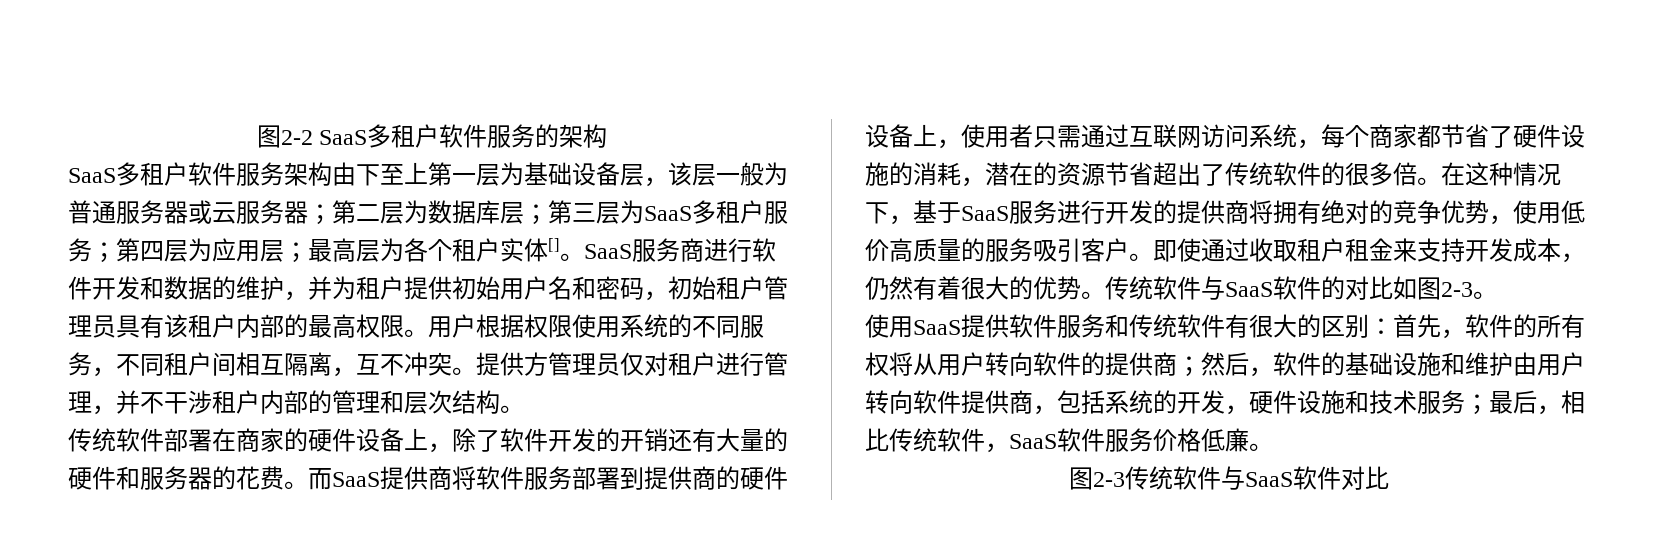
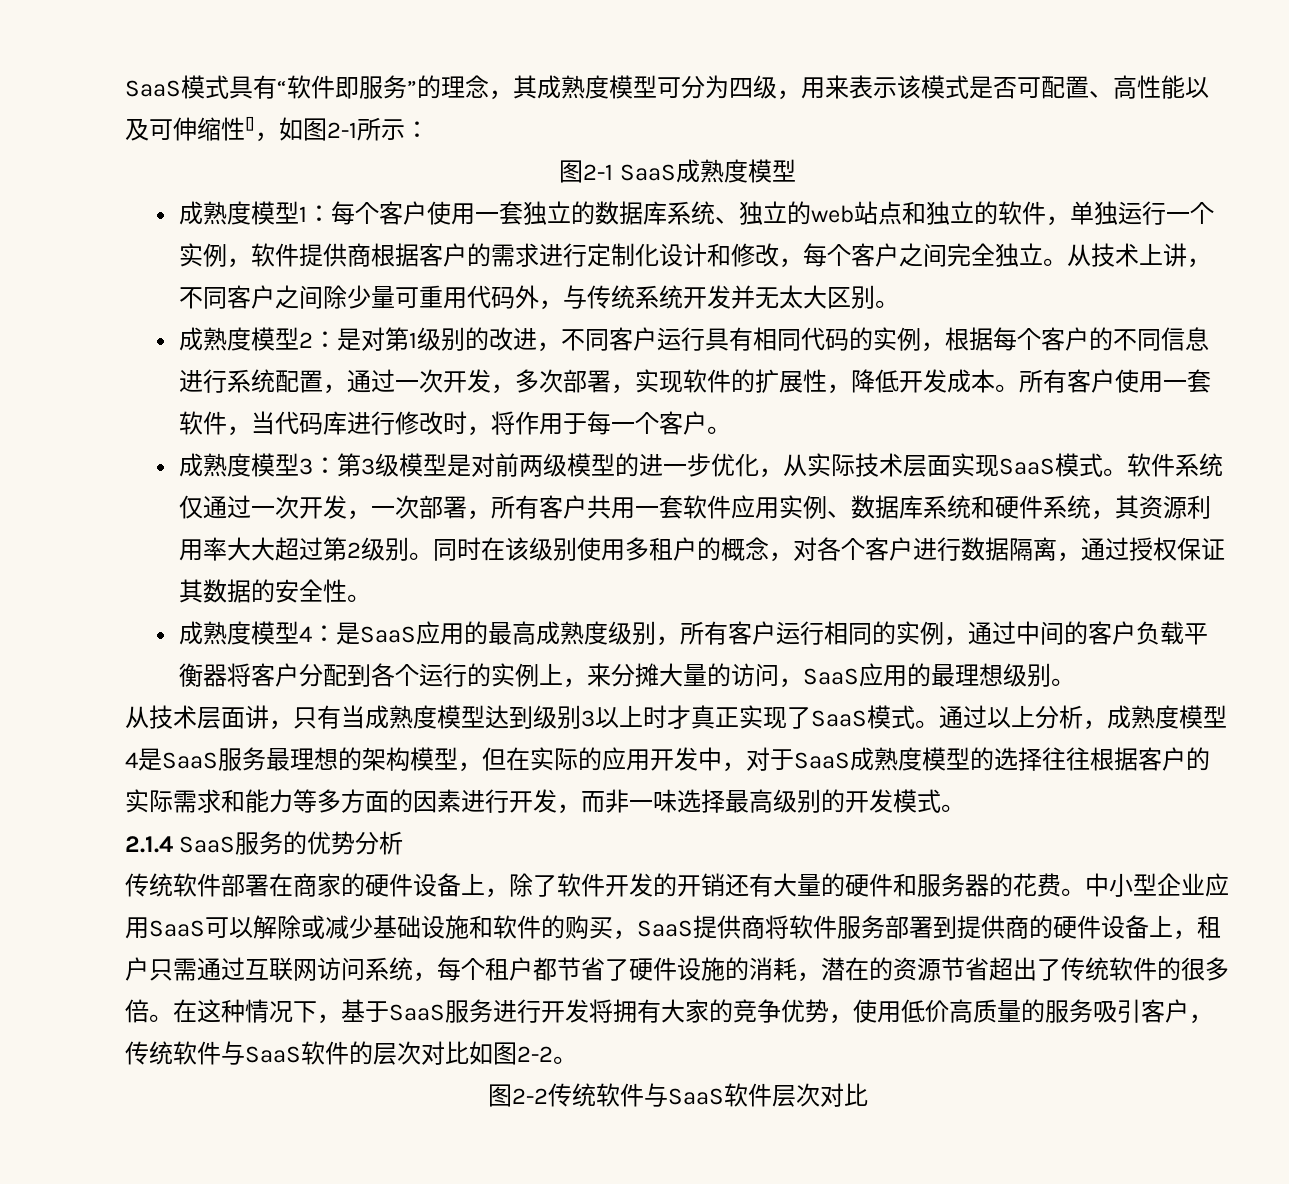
- 图2-2 SaaS多租户软件服务的架构
- SaaS多租户软件服务架构由下至上第一层为基础设备层，该层一般为普通服务器或云服务器；第二层为数据库层；第三层为SaaS多租户服务；第四层为应用层；最高层为各个租户实体[]。SaaS服务商进行软件开发和数据的维护，并为租户提供初始用户名和密码，初始租户管理员具有该租户内部的最高权限。用户根据权限使用系统的不同服务，不同租户间相互隔离，互不冲突。提供方管理员仅对租户进行管理，并不干涉租户内部的管理和层次结构。
+ SaaS模式具有“软件即服务”的理念，其成熟度模型可分为四级，用来表示该模式是否可配置、高性能以及可伸缩性[]，如图2-1所示：
+ 图2-1 SaaS成熟度模型
+ 成熟度模型1：每个客户使用一套独立的数据库系统、独立的web站点和独立的软件，单独运行一个实例，软件提供商根据客户的需求进行定制化设计和修改，每个客户之间完全独立。从技术上讲，不同客户之间除少量可重用代码外，与传统系统开发并无太大区别。
+ 成熟度模型2：是对第1级别的改进，不同客户运行具有相同代码的实例，根据每个客户的不同信息进行系统配置，通过一次开发，多次部署，实现软件的扩展性，降低开发成本。所有客户使用一套软件，当代码库进行修改时，将作用于每一个客户。
+ 成熟度模型3：第3级模型是对前两级模型的进一步优化，从实际技术层面实现SaaS模式。软件系统仅通过一次开发，一次部署，所有客户共用一套软件应用实例、数据库系统和硬件系统，其资源利用率大大超过第2级别。同时在该级别使用多租户的概念，对各个客户进行数据隔离，通过授权保证其数据的安全性。
+ 成熟度模型4：是SaaS应用的最高成熟度级别，所有客户运行相同的实例，通过中间的客户负载平衡器将客户分配到各个运行的实例上，来分摊大量的访问，SaaS应用的最理想级别。
+ 从技术层面讲，只有当成熟度模型达到级别3以上时才真正实现了SaaS模式。通过以上分析，成熟度模型4是SaaS服务最理想的架构模型，但在实际的应用开发中，对于SaaS成熟度模型的选择往往根据客户的实际需求和能力等多方面的因素进行开发，而非一味选择最高级别的开发模式。
+ 2.1.4 SaaS服务的优势分析
- 而SaaS提供商将软件服务部署到提供商的硬件设备上，使用者只需通过互联网访问系统，每个商家都节省了硬件设施的消耗，潜在的资源节省超出了传统软件的很多倍。
+ 中小型企业应用SaaS可以解除或减少基础设施和软件的购买，SaaS提供商将软件服务部署到提供商的硬件设备上，租户只需通过互联网访问系统，每个租户都节省了硬件设施的消耗，潜在的资源节省超出了传统软件的很多倍。
- 在这种情况下，基于SaaS服务进行开发的提供商将拥有绝对的竞争优势，使用低价高质量的服务吸引客户。即使通过收取租户租金来支持开发成本，仍然有着很大的优势。传统软件与SaaS软件的对比如图2-3。
- 使用SaaS提供软件服务和传统软件有很大的区别：首先，软件的所有权将从用户转向软件的提供商；然后，软件的基础设施和维护由用户转向软件提供商，包括系统的开发，硬件设施和技术服务；最后，相比传统软件，SaaS软件服务价格低廉。
+ 在这种情况下，基于SaaS服务进行开发将拥有大家的竞争优势，使用低价高质量的服务吸引客户，传统软件与SaaS软件的层次对比如图2-2。
- 图2-3传统软件与SaaS软件对比
+ 图2-2传统软件与SaaS软件层次对比

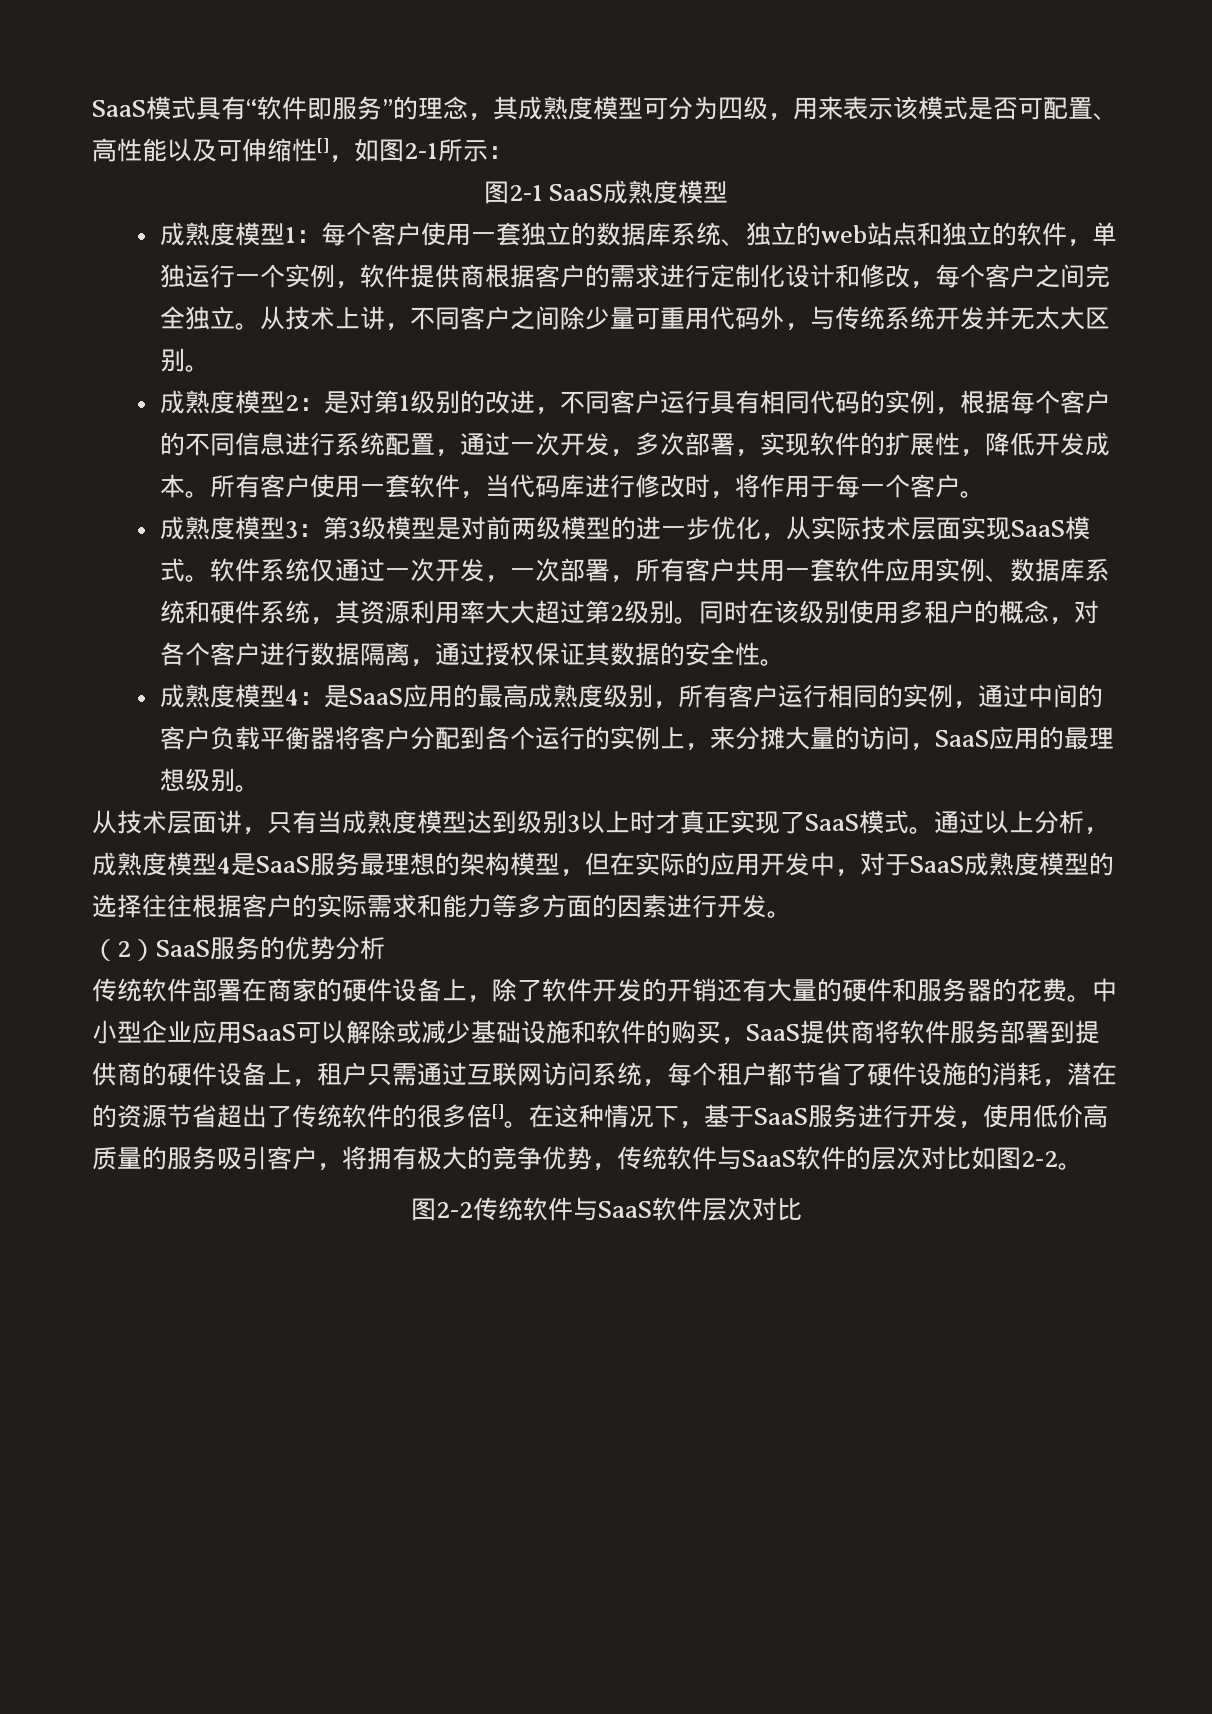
- 通过以上分析，成熟度模型4是SaaS服务最理想的架构模型，但在实际的应用开发中，对于SaaS成熟度模型的选择往往根据客户的实际需求和能力等多方面的因素进行开发，而非一味选择最高级别的开发模式。
- 2.1.4 SaaS服务的优势分析
+ 通过以上分析，成熟度模型4是SaaS服务最理想的架构模型，但在实际的应用开发中，对于SaaS成熟度模型的选择往往根据客户的实际需求和能力等多方面的因素进行开发。
+ （2）SaaS服务的优势分析
- 中小型企业应用SaaS可以解除或减少基础设施和软件的购买，SaaS提供商将软件服务部署到提供商的硬件设备上，租户只需通过互联网访问系统，每个租户都节省了硬件设施的消耗，潜在的资源节省超出了传统软件的很多倍。
+ 中小型企业应用SaaS可以解除或减少基础设施和软件的购买，SaaS提供商将软件服务部署到提供商的硬件设备上，租户只需通过互联网访问系统，每个租户都节省了硬件设施的消耗，潜在的资源节省超出了传统软件的很多倍[]。
- 在这种情况下，基于SaaS服务进行开发将拥有大家的竞争优势，使用低价高质量的服务吸引客户，传统软件与SaaS软件的层次对比如图2-2。
+ 在这种情况下，基于SaaS服务进行开发，使用低价高质量的服务吸引客户，将拥有极大的竞争优势，传统软件与SaaS软件的层次对比如图2-2。

